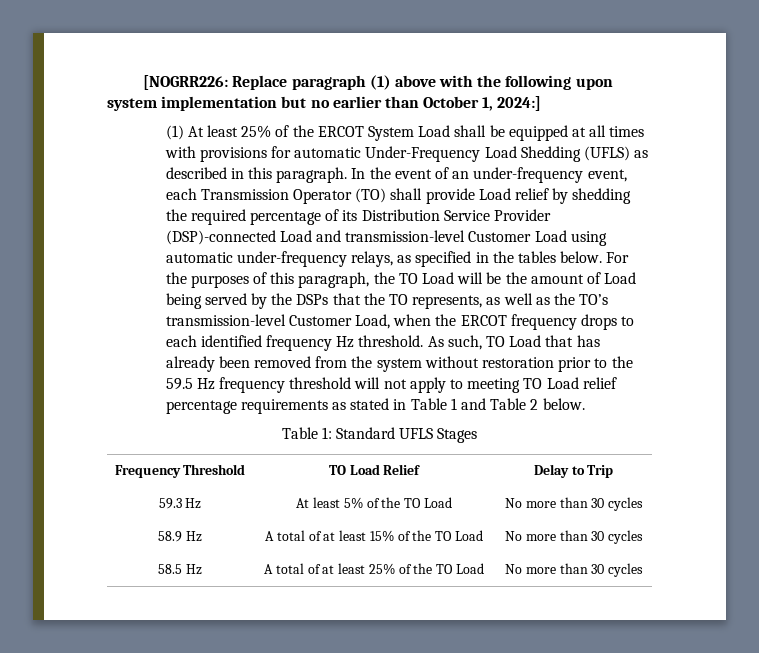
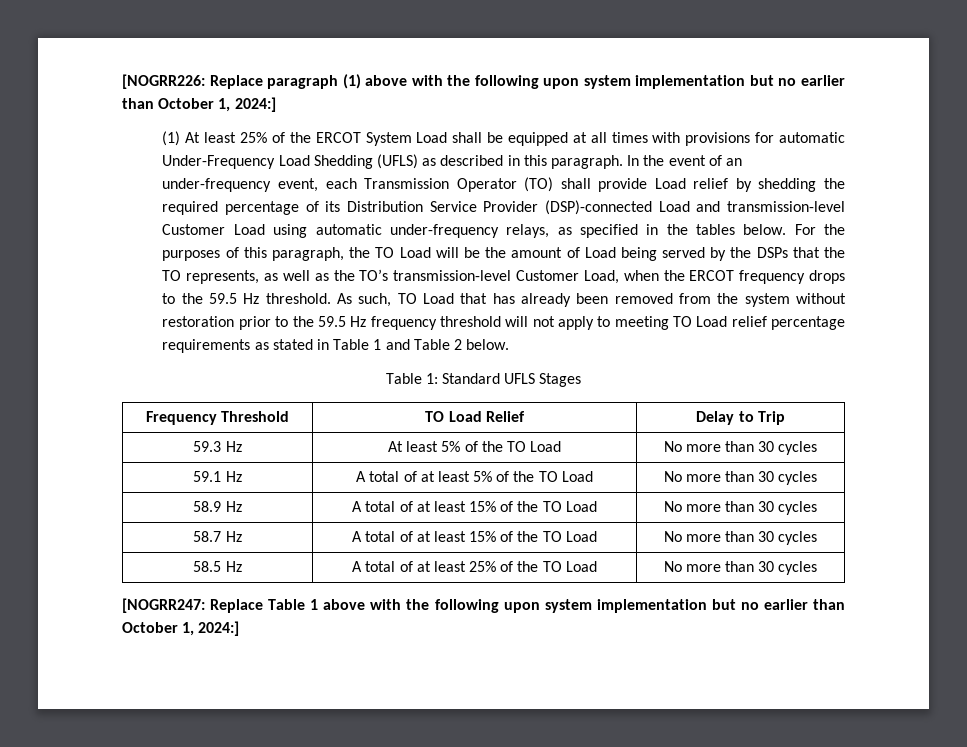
- For the purposes of this paragraph, the TO Load will be the amount of Load being served by the DSPs that the TO represents, as well as the TO’s transmission-level Customer Load, when the ERCOT frequency drops to each identified frequency Hz threshold.
+ For the purposes of this paragraph, the TO Load will be the amount of Load being served by the DSPs that the TO represents, as well as the TO’s transmission-level Customer Load, when the ERCOT frequency drops to the 59.5 Hz threshold.
+ 59.1 Hz | A total of at least 5% of the TO Load | No more than 30 cycles
+ 58.7 Hz | A total of at least 15% of the TO Load | No more than 30 cycles
+ [NOGRR247: Replace Table 1 above with the following upon system implementation but no earlier than October 1, 2024:]

